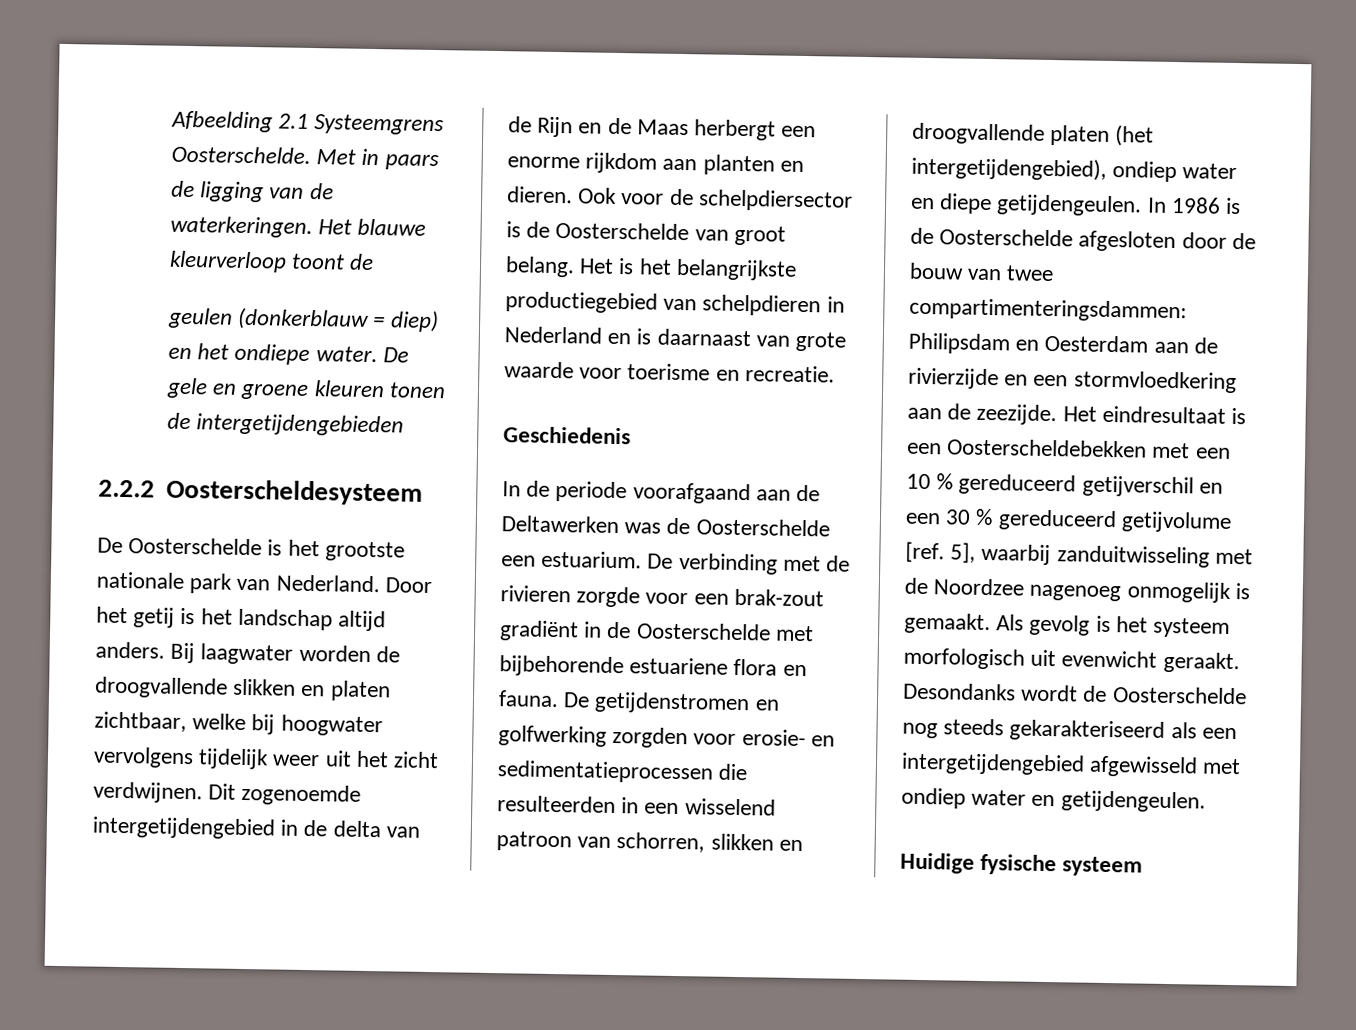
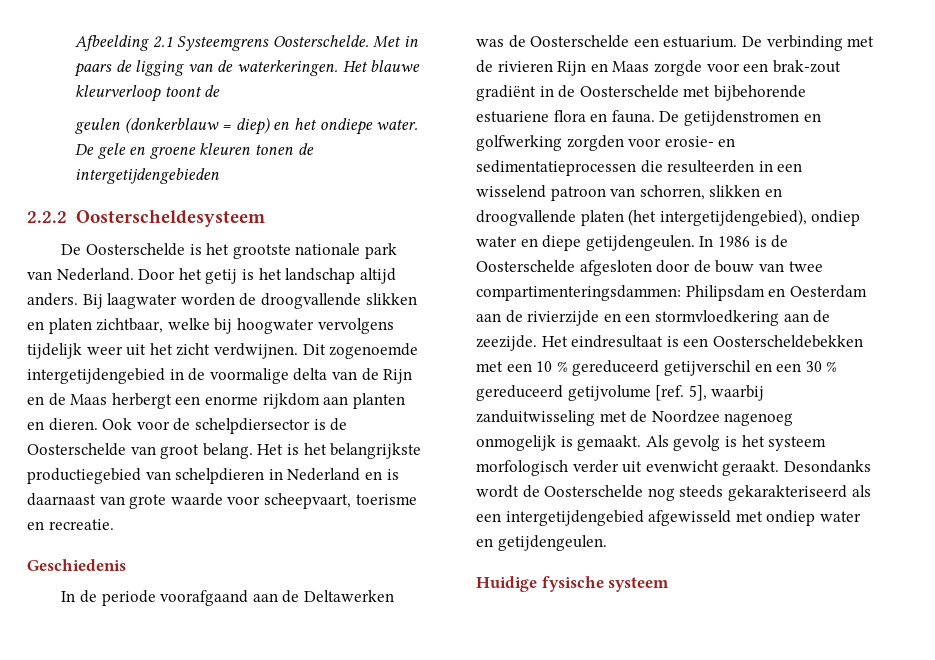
- Dit zogenoemde intergetijdengebied in de delta van de Rijn en de Maas herbergt een enorme rijkdom aan planten en dieren.
+ Dit zogenoemde intergetijdengebied in de voormalige delta van de Rijn en de Maas herbergt een enorme rijkdom aan planten en dieren.
- Het is het belangrijkste productiegebied van schelpdieren in Nederland en is daarnaast van grote waarde voor toerisme en recreatie.
+ Het is het belangrijkste productiegebied van schelpdieren in Nederland en is daarnaast van grote waarde voor scheepvaart, toerisme en recreatie.
- De verbinding met de rivieren zorgde voor een brak-zout gradiënt in de Oosterschelde met bijbehorende estuariene flora en fauna.
+ De verbinding met de rivieren Rijn en Maas zorgde voor een brak-zout gradiënt in de Oosterschelde met bijbehorende estuariene flora en fauna.
- Als gevolg is het systeem morfologisch uit evenwicht geraakt.
+ Als gevolg is het systeem morfologisch verder uit evenwicht geraakt.

